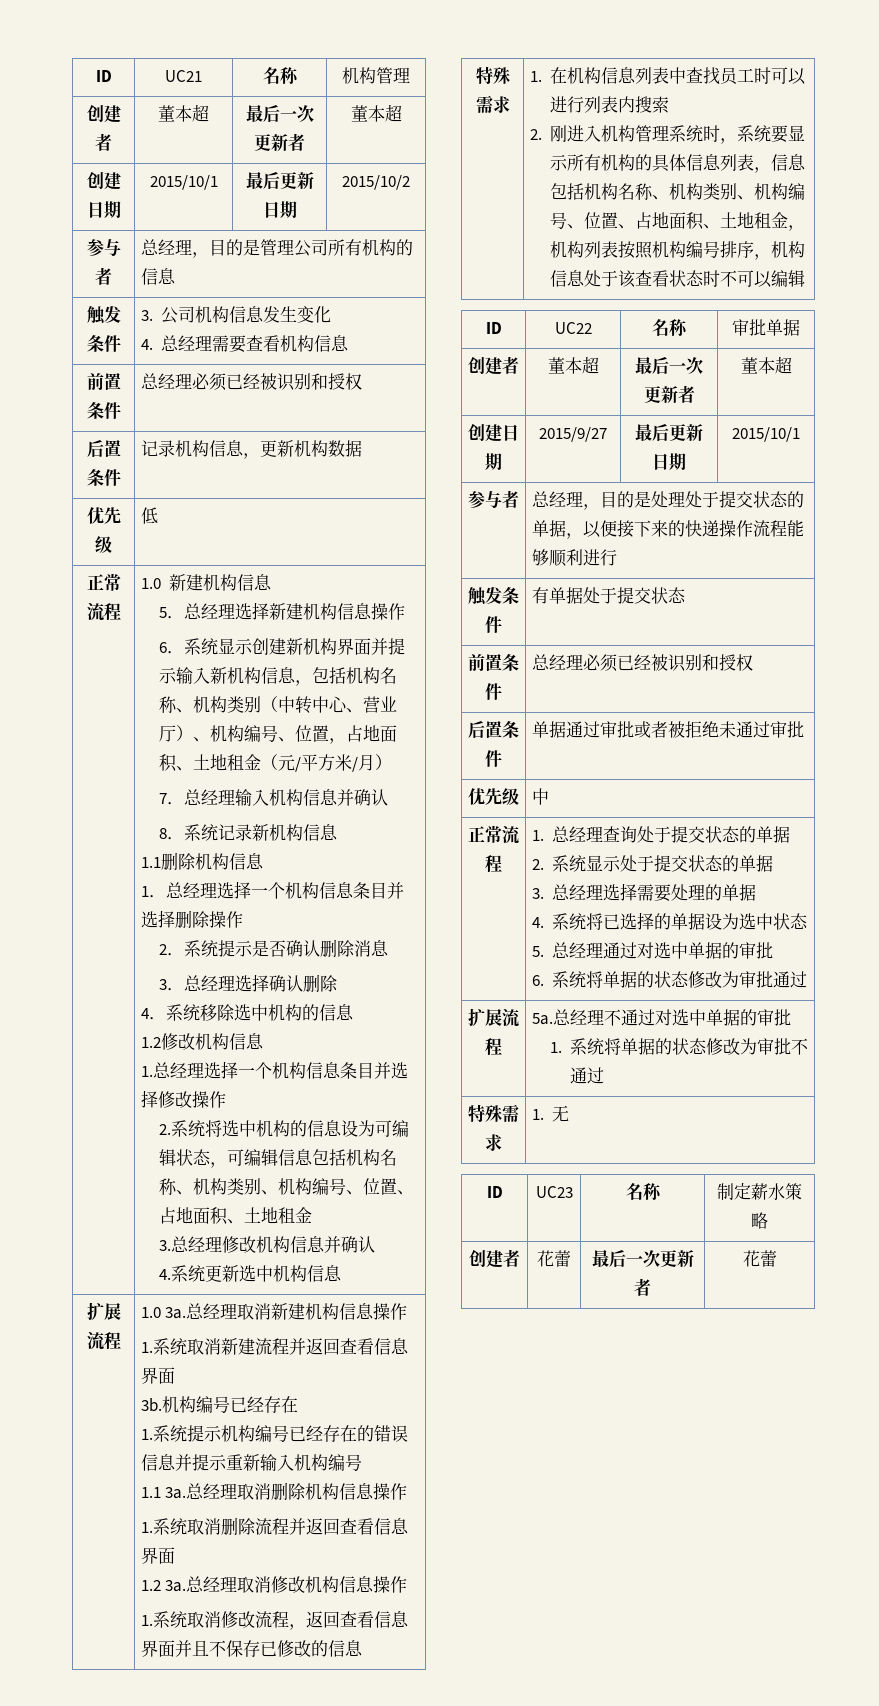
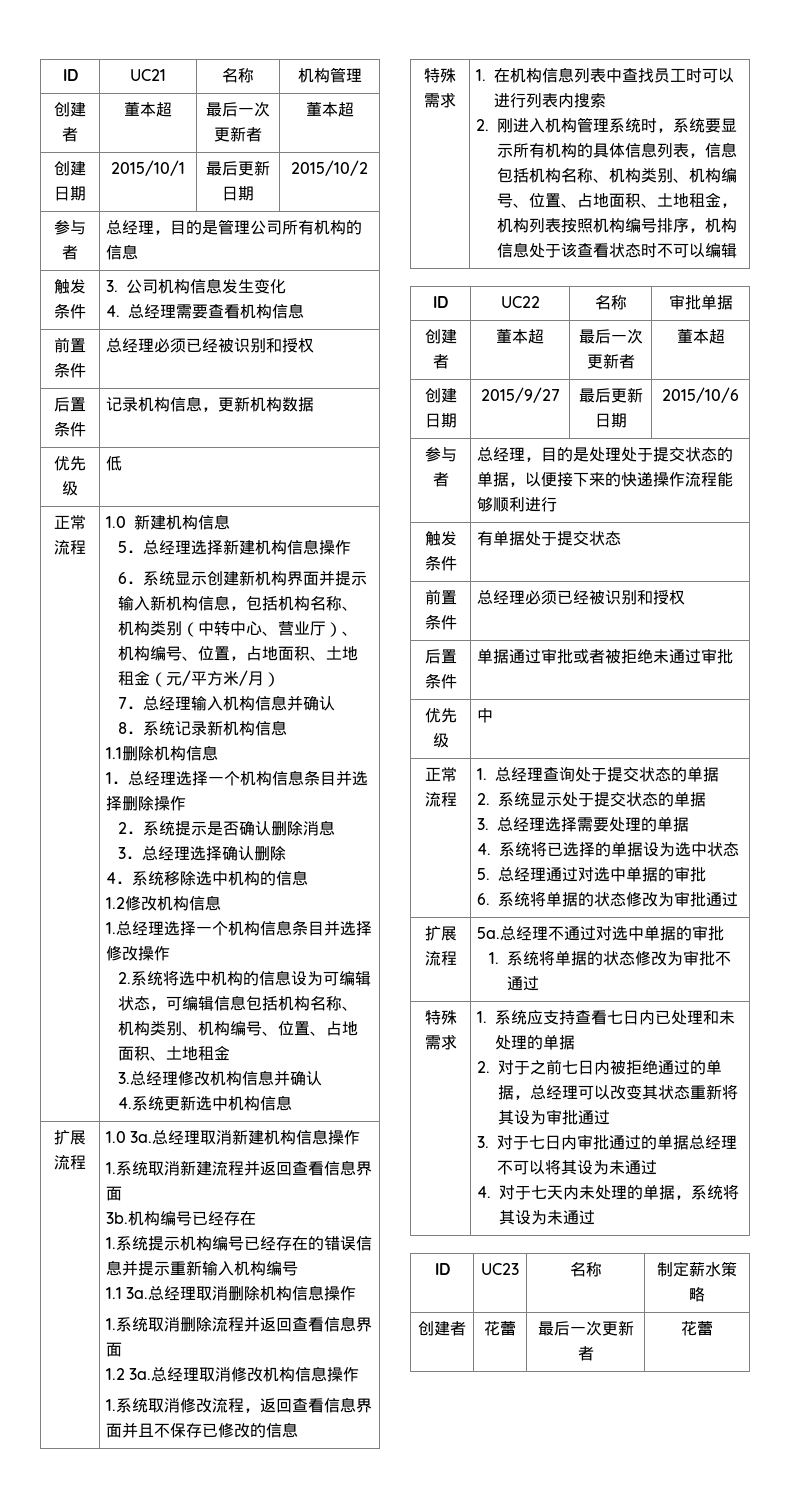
- 创建日期 | 2015/9/27 | 最后更新日期 | 2015/10/1
+ 创建日期 | 2015/9/27 | 最后更新日期 | 2015/10/6
- 1.无
+ 1.系统应支持查看七日内已处理和未处理的单据
+ 2.对于之前七日内被拒绝通过的单据，总经理可以改变其状态重新将其设为审批通过
+ 3.对于七日内审批通过的单据总经理不可以将其设为未通过
+ 4.对于七天内未处理的单据，系统将其设为未通过

